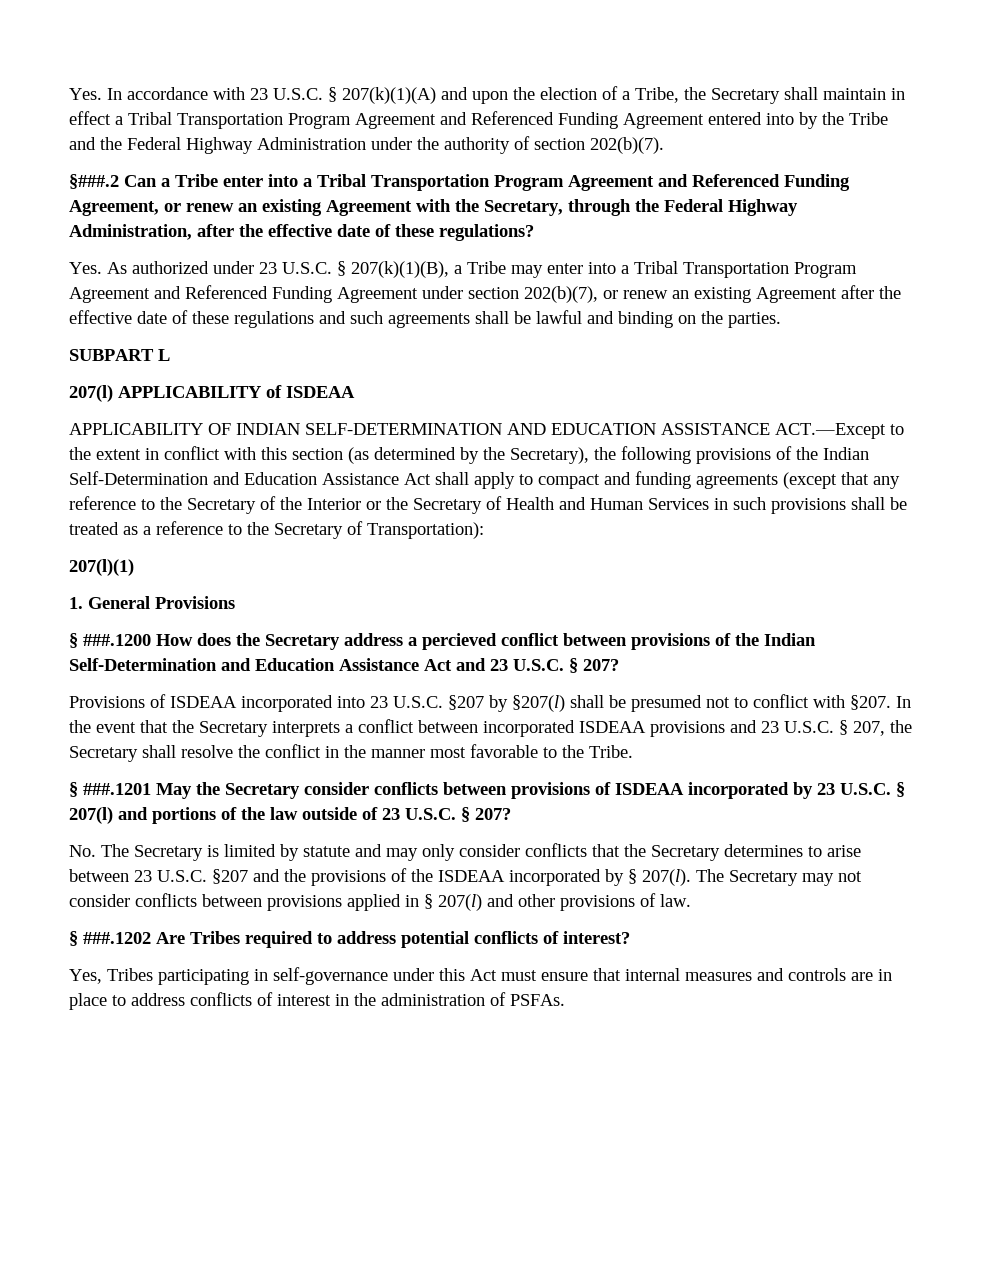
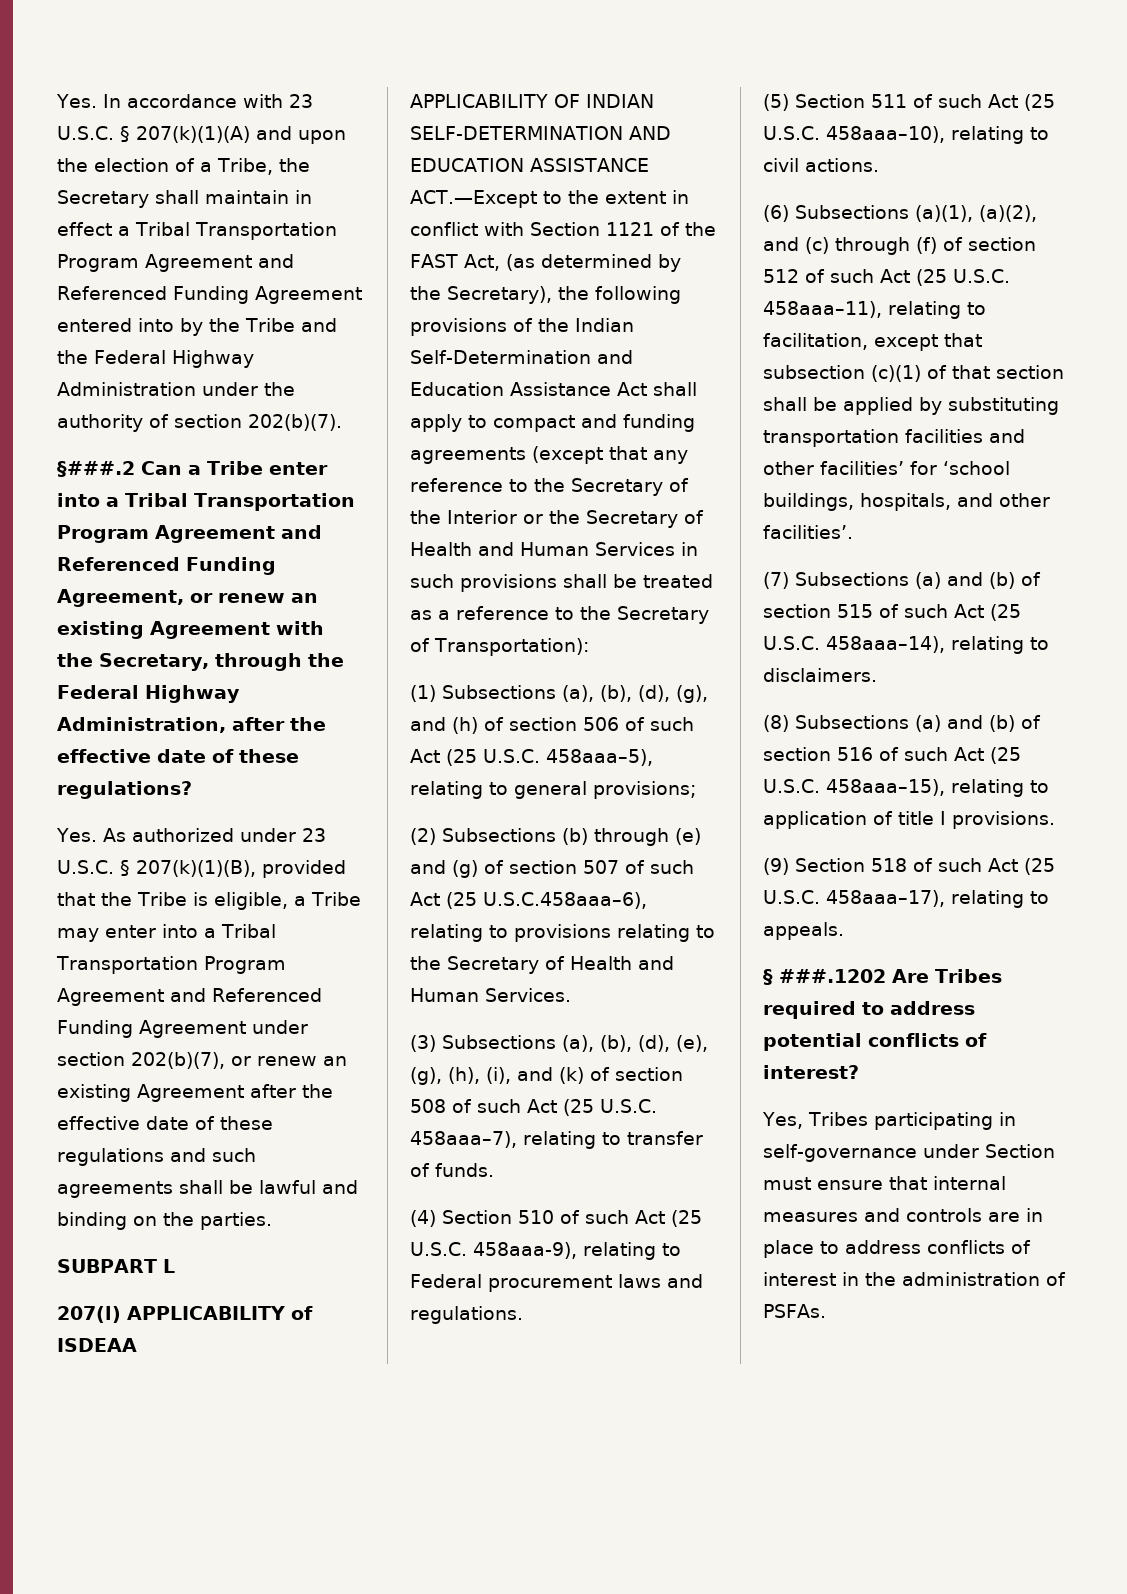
- Yes. As authorized under 23 U.S.C. § 207(k)(1)(B), a Tribe may enter into a Tribal Transportation Program Agreement and Referenced Funding Agreement under section 202(b)(7), or renew an existing Agreement after the effective date of these regulations and such agreements shall be lawful and binding on the parties.
+ Yes. As authorized under 23 U.S.C. § 207(k)(1)(B), provided that the Tribe is eligible, a Tribe may enter into a Tribal Transportation Program Agreement and Referenced Funding Agreement under section 202(b)(7), or renew an existing Agreement after the effective date of these regulations and such agreements shall be lawful and binding on the parties.
- APPLICABILITY OF INDIAN SELF-DETERMINATION AND EDUCATION ASSISTANCE ACT.—Except to the extent in conflict with this section (as determined by the Secretary), the following provisions of the Indian Self-Determination and Education Assistance Act shall apply to compact and funding agreements (except that any reference to the Secretary of the Interior or the Secretary of Health and Human Services in such provisions shall be treated as a reference to the Secretary of Transportation):
+ APPLICABILITY OF INDIAN SELF-DETERMINATION AND EDUCATION ASSISTANCE ACT.—Except to the extent in conflict with Section 1121 of the FAST Act, (as determined by the Secretary), the following provisions of the Indian Self-Determination and Education Assistance Act shall apply to compact and funding agreements (except that any reference to the Secretary of the Interior or the Secretary of Health and Human Services in such provisions shall be treated as a reference to the Secretary of Transportation):
- 207(l)(1)
- 1. General Provisions
- § ###.1200 How does the Secretary address a percieved conflict between provisions of the Indian Self-Determination and Education Assistance Act and 23 U.S.C. § 207?
- Provisions of ISDEAA incorporated into 23 U.S.C. §207 by §207(l) shall be presumed not to conflict with §207. In the event that the Secretary interprets a conflict between incorporated ISDEAA provisions and 23 U.S.C. § 207, the Secretary shall resolve the conflict in the manner most favorable to the Tribe.
- § ###.1201 May the Secretary consider conflicts between provisions of ISDEAA incorporated by 23 U.S.C. § 207(l) and portions of the law outside of 23 U.S.C. § 207?
- No. The Secretary is limited by statute and may only consider conflicts that the Secretary determines to arise between 23 U.S.C. §207 and the provisions of the ISDEAA incorporated by § 207(l). The Secretary may not consider conflicts between provisions applied in § 207(l) and other provisions of law.
+ (1) Subsections (a), (b), (d), (g), and (h) of section 506 of such Act (25 U.S.C. 458aaa–5), relating to general provisions;
+ (2) Subsections (b) through (e) and (g) of section 507 of such Act (25 U.S.C.458aaa–6), relating to provisions relating to the Secretary of Health and Human Services.
+ (3) Subsections (a), (b), (d), (e), (g), (h), (i), and (k) of section 508 of such Act (25 U.S.C. 458aaa–7), relating to transfer of funds.
+ (4) Section 510 of such Act (25 U.S.C. 458aaa-9), relating to Federal procurement laws and regulations.
+ (5) Section 511 of such Act (25 U.S.C. 458aaa–10), relating to civil actions.
+ (6) Subsections (a)(1), (a)(2), and (c) through (f) of section 512 of such Act (25 U.S.C. 458aaa–11), relating to facilitation, except that subsection (c)(1) of that section shall be applied by substituting transportation facilities and other facilities’ for ‘school buildings, hospitals, and other facilities’.
+ (7) Subsections (a) and (b) of section 515 of such Act (25 U.S.C. 458aaa–14), relating to disclaimers.
+ (8) Subsections (a) and (b) of section 516 of such Act (25 U.S.C. 458aaa–15), relating to application of title I provisions.
+ (9) Section 518 of such Act (25 U.S.C. 458aaa–17), relating to appeals.
- Yes, Tribes participating in self-governance under this Act must ensure that internal measures and controls are in place to address conflicts of interest in the administration of PSFAs.
+ Yes, Tribes participating in self-governance under Section must ensure that internal measures and controls are in place to address conflicts of interest in the administration of PSFAs.

